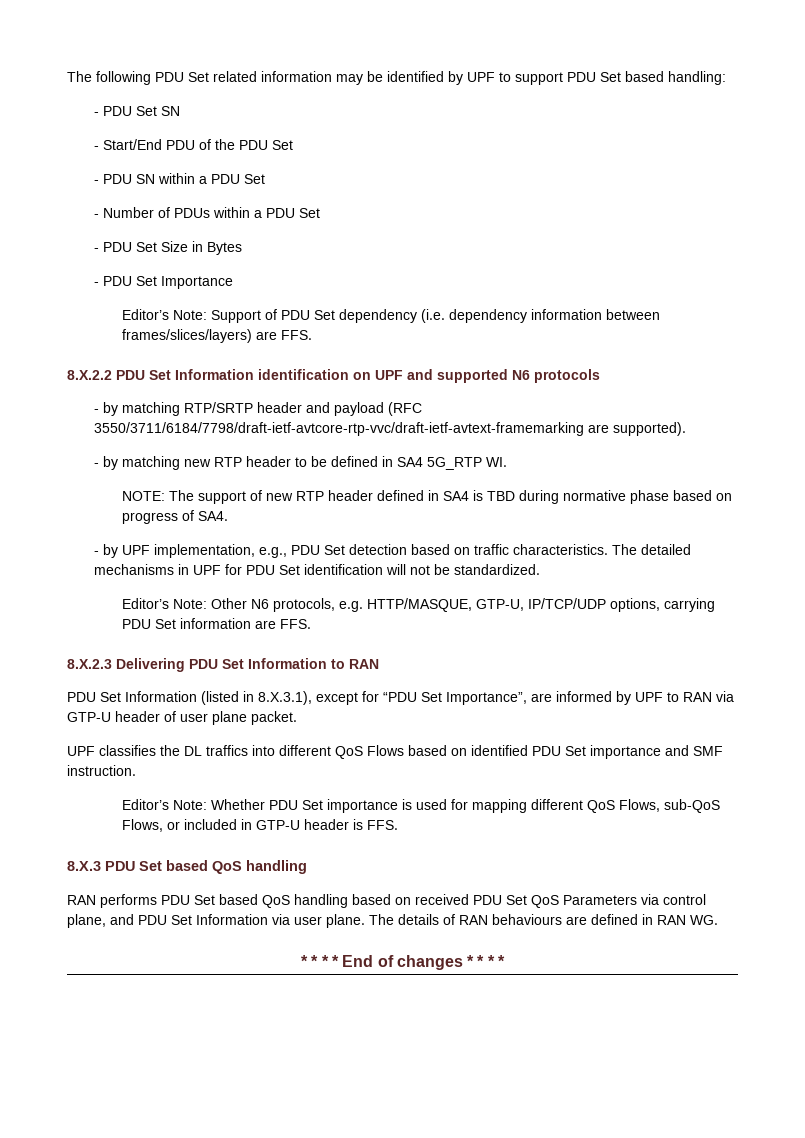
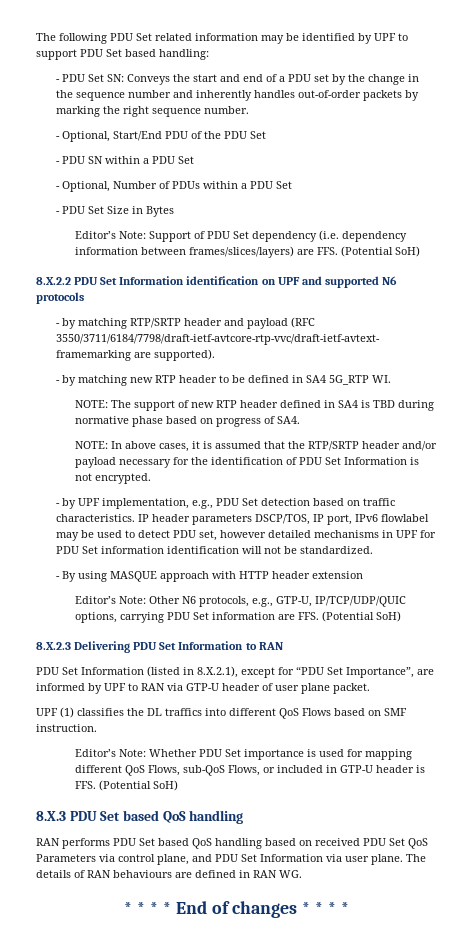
- - PDU Set SN
- - Start/End PDU of the PDU Set
+ - PDU Set SN: Conveys the start and end of a PDU set by the change in the sequence number and inherently handles out-of-order packets by marking the right sequence number.
+ - Optional, Start/End PDU of the PDU Set
- - Number of PDUs within a PDU Set
+ - Optional, Number of PDUs within a PDU Set
- - PDU Set Importance
- Editor’s Note: Support of PDU Set dependency (i.e. dependency information between frames/slices/layers) are FFS.
+ Editor’s Note: Support of PDU Set dependency (i.e. dependency information between frames/slices/layers) are FFS. (Potential SoH)
+ NOTE: In above cases, it is assumed that the RTP/SRTP header and/or payload necessary for the identification of PDU Set Information is not encrypted.
- The detailed mechanisms in UPF for PDU Set identification will not be standardized.
+ IP header parameters DSCP/TOS, IP port, IPv6 flowlabel may be used to detect PDU set, however detailed mechanisms in UPF for PDU Set information identification will not be standardized.
+ - By using MASQUE approach with HTTP header extension
- Editor’s Note: Other N6 protocols, e.g. HTTP/MASQUE, GTP-U, IP/TCP/UDP options, carrying PDU Set information are FFS.
+ Editor’s Note: Other N6 protocols, e.g., GTP-U, IP/TCP/UDP/QUIC options, carrying PDU Set information are FFS. (Potential SoH)
- PDU Set Information (listed in 8.X.3.1), except for “PDU Set Importance”, are informed by UPF to RAN via GTP-U header of user plane packet.
+ PDU Set Information (listed in 8.X.2.1), except for “PDU Set Importance”, are informed by UPF to RAN via GTP-U header of user plane packet.
- UPF classifies the DL traffics into different QoS Flows based on identified PDU Set importance and SMF instruction.
+ UPF (1) classifies the DL traffics into different QoS Flows based on SMF instruction.
- Editor’s Note: Whether PDU Set importance is used for mapping different QoS Flows, sub-QoS Flows, or included in GTP-U header is FFS.
+ Editor’s Note: Whether PDU Set importance is used for mapping different QoS Flows, sub-QoS Flows, or included in GTP-U header is FFS. (Potential SoH)

